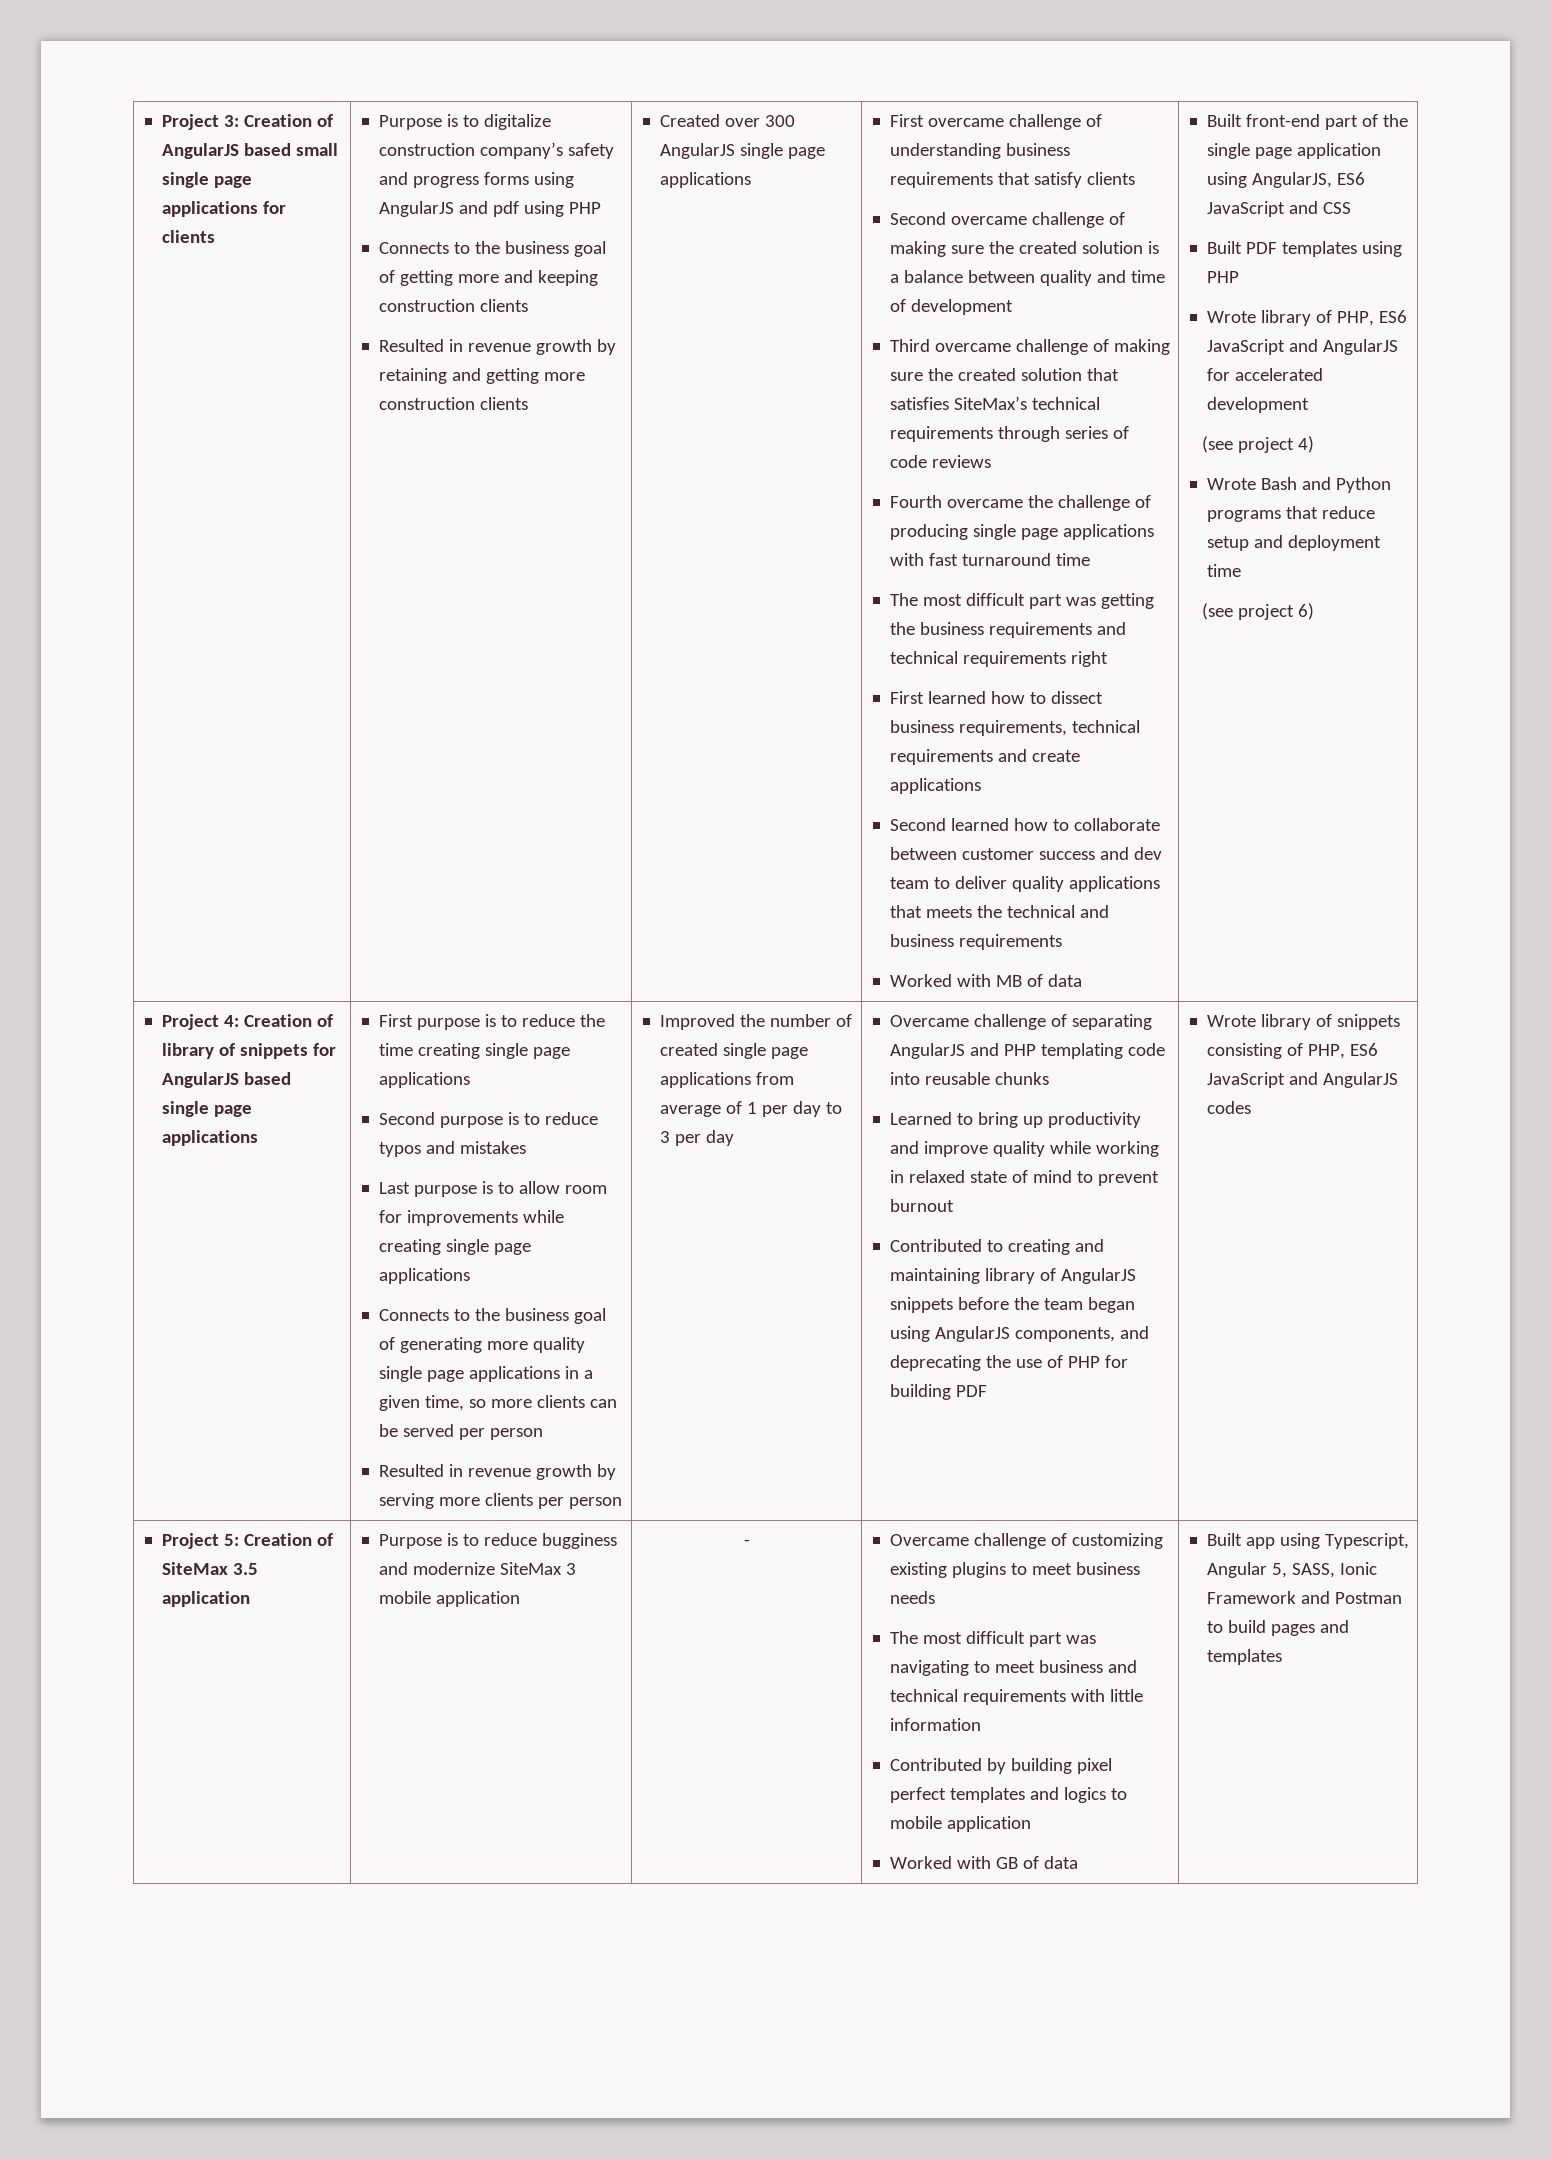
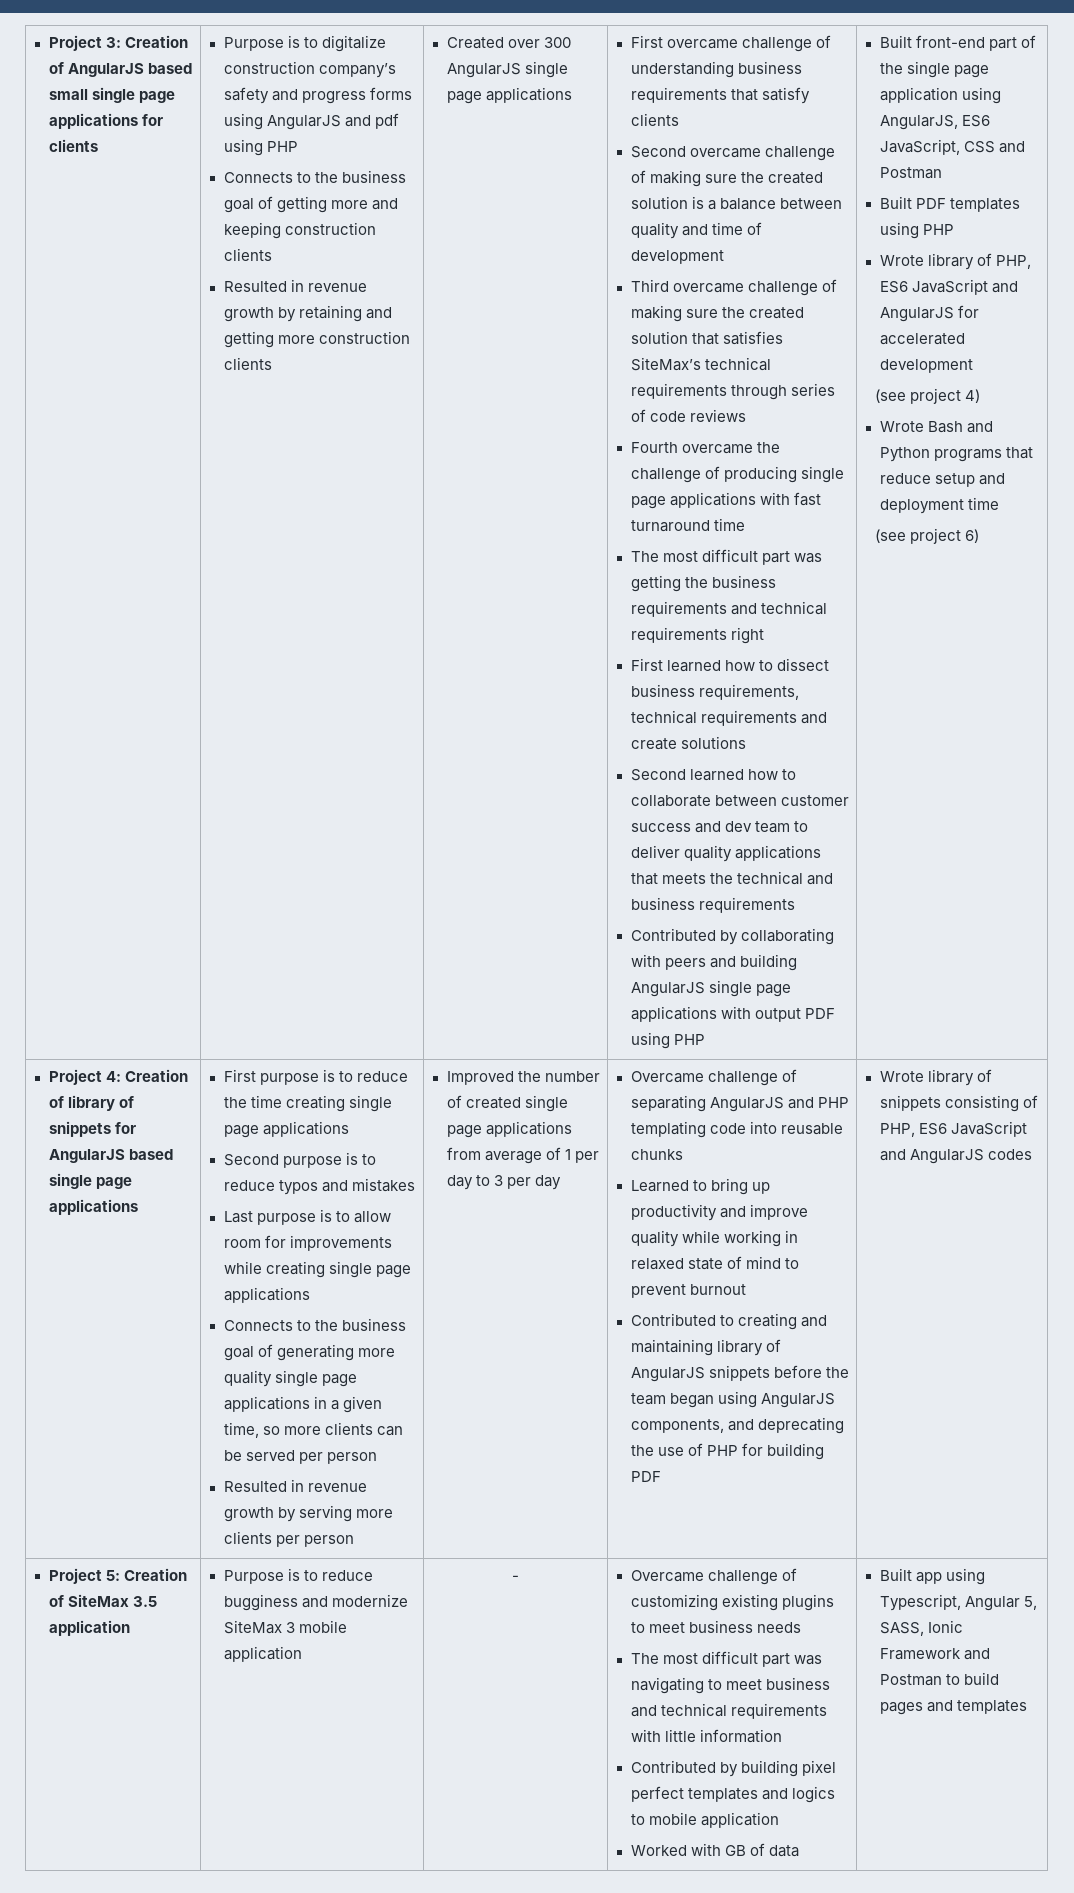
- First learned how to dissect business requirements, technical requirements and create applications
+ First learned how to dissect business requirements, technical requirements and create solutions
- Worked with MB of data
+ Contributed by collaborating with peers and building AngularJS single page applications with output PDF using PHP
- Built front-end part of the single page application using AngularJS, ES6 JavaScript and CSS
+ Built front-end part of the single page application using AngularJS, ES6 JavaScript, CSS and Postman

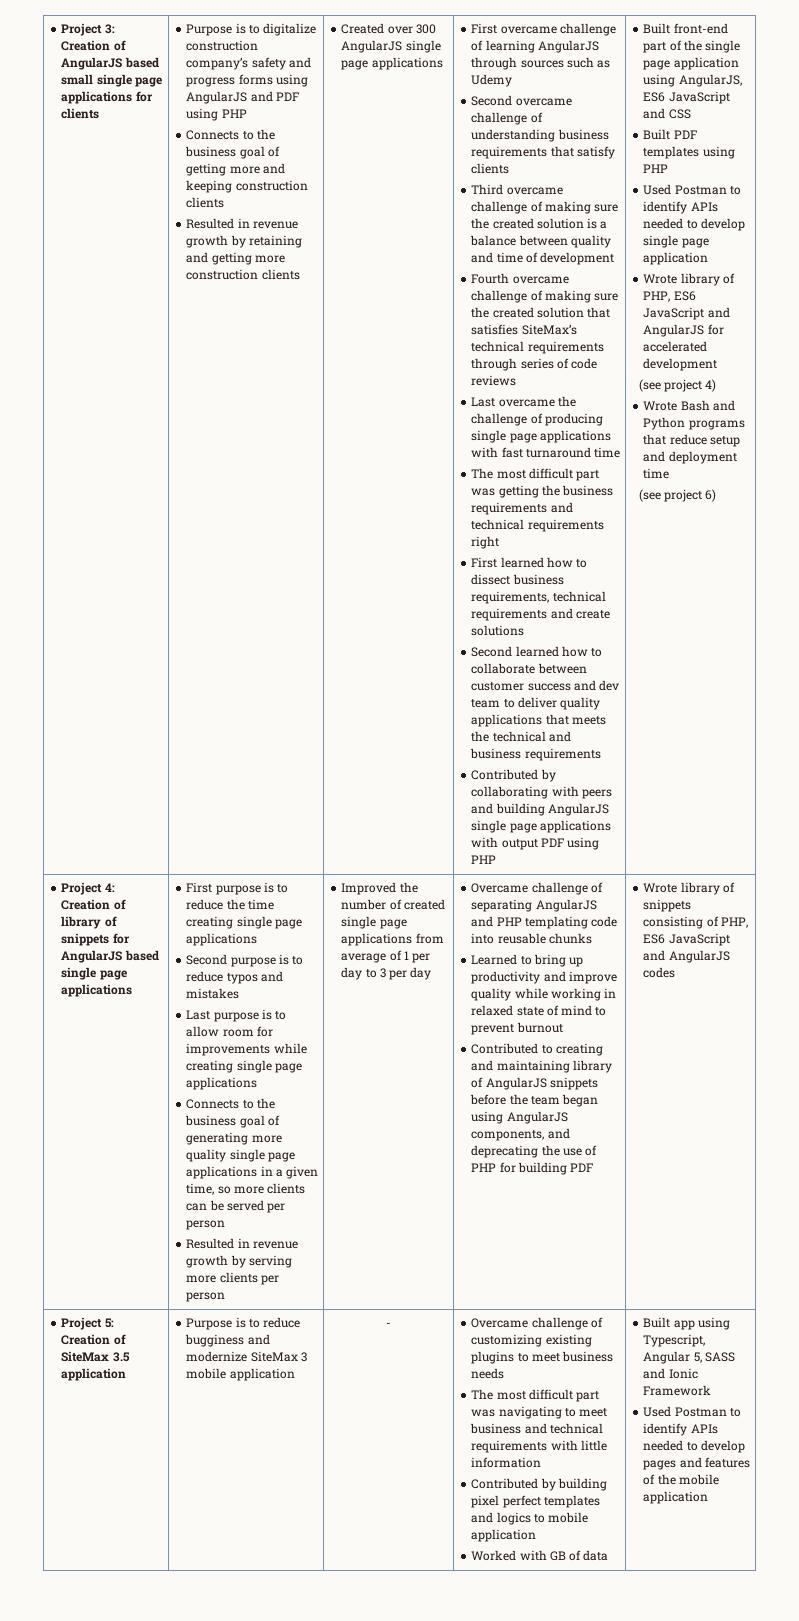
- Purpose is to digitalize construction company’s safety and progress forms using AngularJS and pdf using PHP
+ Purpose is to digitalize construction company’s safety and progress forms using AngularJS and PDF using PHP
- First overcame challenge of understanding business requirements that satisfy clients
+ First overcame challenge of learning AngularJS through sources such as Udemy
+ Second overcame challenge of understanding business requirements that satisfy clients
- Second overcame challenge of making sure the created solution is a balance between quality and time of development
+ Third overcame challenge of making sure the created solution is a balance between quality and time of development
- Third overcame challenge of making sure the created solution that satisfies SiteMax’s technical requirements through series of code reviews
+ Fourth overcame challenge of making sure the created solution that satisfies SiteMax’s technical requirements through series of code reviews
- Fourth overcame the challenge of producing single page applications with fast turnaround time
+ Last overcame the challenge of producing single page applications with fast turnaround time
- Built front-end part of the single page application using AngularJS, ES6 JavaScript, CSS and Postman
+ Built front-end part of the single page application using AngularJS, ES6 JavaScript and CSS
+ Used Postman to identify APIs needed to develop single page application
- Built app using Typescript, Angular 5, SASS, Ionic Framework and Postman to build pages and templates
+ Built app using Typescript, Angular 5, SASS and Ionic Framework
+ Used Postman to identify APIs needed to develop pages and features of the mobile application

